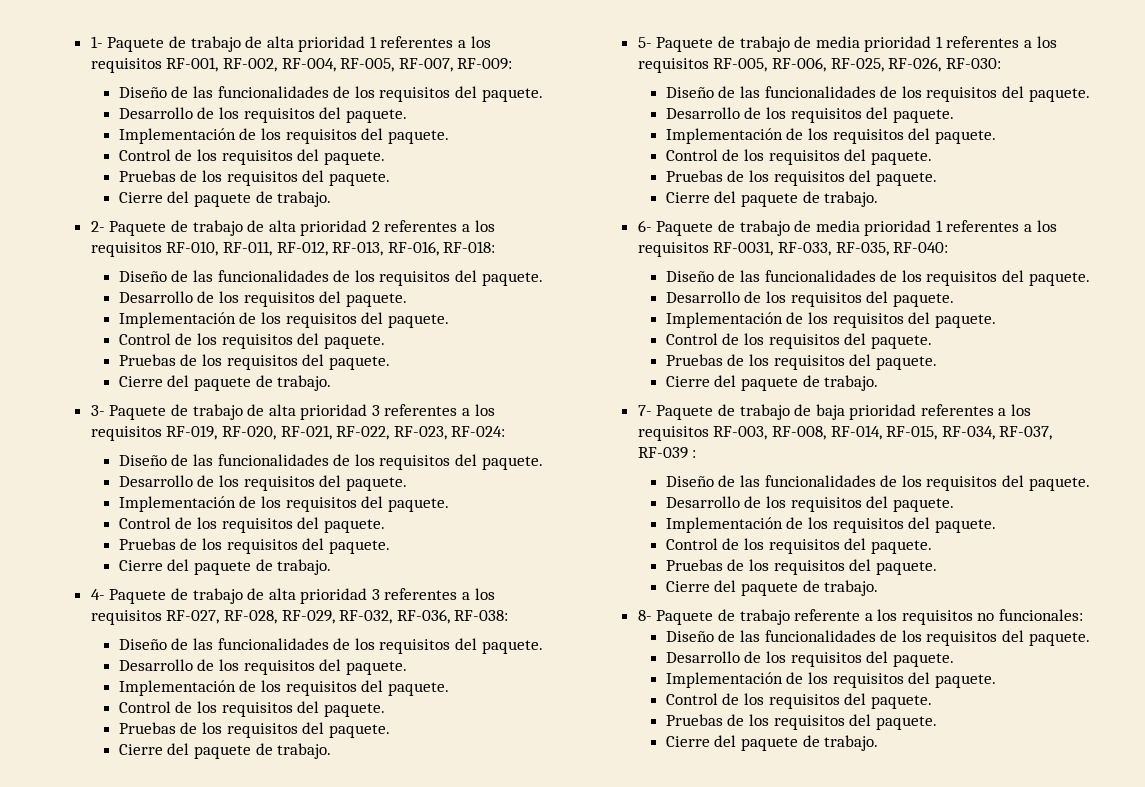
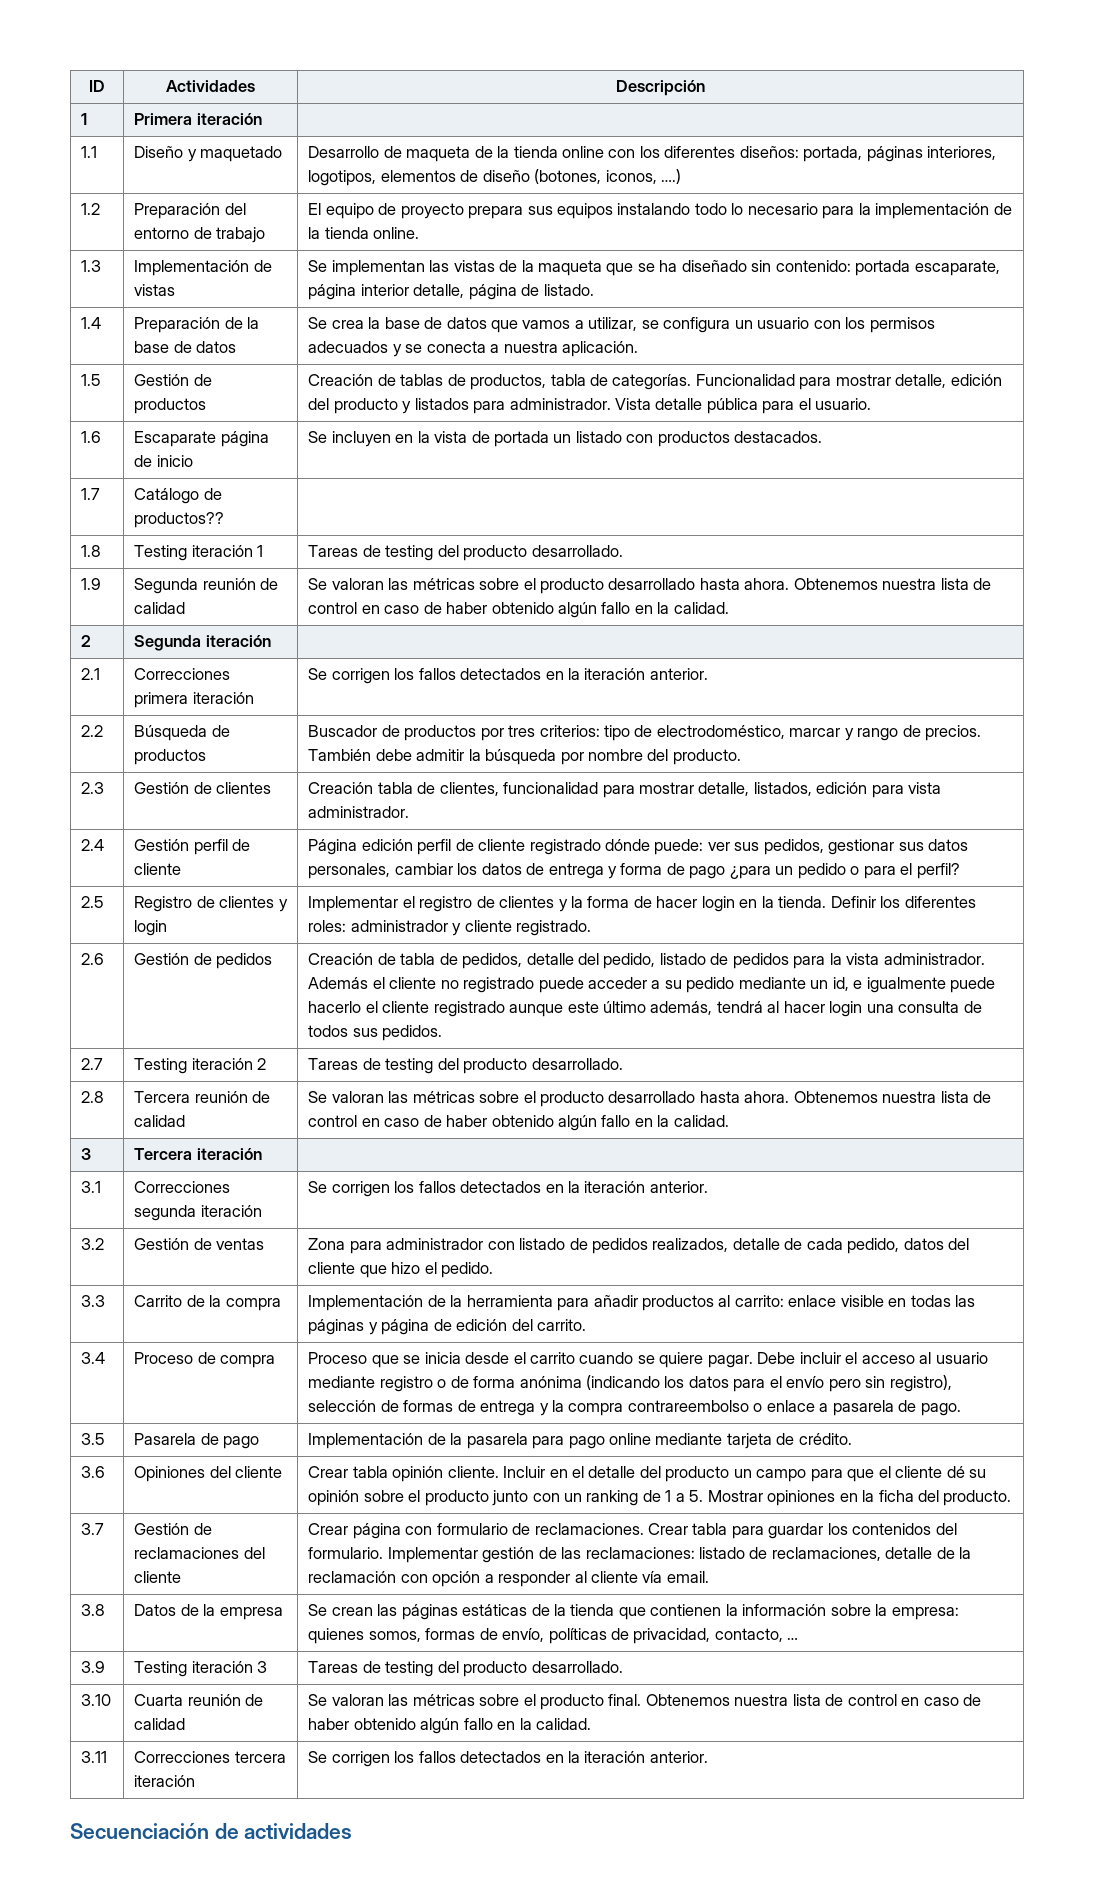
- 1- Paquete de trabajo de alta prioridad 1 referentes a los requisitos RF-001, RF-002, RF-004, RF-005, RF-007, RF-009:
- Diseño de las funcionalidades de los requisitos del paquete.
- Desarrollo de los requisitos del paquete.
- Implementación de los requisitos del paquete.
- Control de los requisitos del paquete.
- Pruebas de los requisitos del paquete.
- Cierre del paquete de trabajo.
- 2- Paquete de trabajo de alta prioridad 2 referentes a los requisitos RF-010, RF-011, RF-012, RF-013, RF-016, RF-018:
- Diseño de las funcionalidades de los requisitos del paquete.
- Desarrollo de los requisitos del paquete.
- Implementación de los requisitos del paquete.
- Control de los requisitos del paquete.
- Pruebas de los requisitos del paquete.
- Cierre del paquete de trabajo.
- 3- Paquete de trabajo de alta prioridad 3 referentes a los requisitos RF-019, RF-020, RF-021, RF-022, RF-023, RF-024:
- Diseño de las funcionalidades de los requisitos del paquete.
- Desarrollo de los requisitos del paquete.
- Implementación de los requisitos del paquete.
- Control de los requisitos del paquete.
- Pruebas de los requisitos del paquete.
- Cierre del paquete de trabajo.
- 4- Paquete de trabajo de alta prioridad 3 referentes a los requisitos RF-027, RF-028, RF-029, RF-032, RF-036, RF-038:
- Diseño de las funcionalidades de los requisitos del paquete.
- Desarrollo de los requisitos del paquete.
- Implementación de los requisitos del paquete.
- Control de los requisitos del paquete.
- Pruebas de los requisitos del paquete.
- Cierre del paquete de trabajo.
- 5- Paquete de trabajo de media prioridad 1 referentes a los requisitos RF-005, RF-006, RF-025, RF-026, RF-030:
- Diseño de las funcionalidades de los requisitos del paquete.
- Desarrollo de los requisitos del paquete.
- Implementación de los requisitos del paquete.
- Control de los requisitos del paquete.
- Pruebas de los requisitos del paquete.
- Cierre del paquete de trabajo.
- 6- Paquete de trabajo de media prioridad 1 referentes a los requisitos RF-0031, RF-033, RF-035, RF-040:
- Diseño de las funcionalidades de los requisitos del paquete.
- Desarrollo de los requisitos del paquete.
- Implementación de los requisitos del paquete.
- Control de los requisitos del paquete.
- Pruebas de los requisitos del paquete.
- Cierre del paquete de trabajo.
- 7- Paquete de trabajo de baja prioridad referentes a los requisitos RF-003, RF-008, RF-014, RF-015, RF-034, RF-037, RF-039 :
- Diseño de las funcionalidades de los requisitos del paquete.
- Desarrollo de los requisitos del paquete.
- Implementación de los requisitos del paquete.
- Control de los requisitos del paquete.
- Pruebas de los requisitos del paquete.
- Cierre del paquete de trabajo.
- 8- Paquete de trabajo referente a los requisitos no funcionales:
- Diseño de las funcionalidades de los requisitos del paquete.
- Desarrollo de los requisitos del paquete.
- Implementación de los requisitos del paquete.
- Control de los requisitos del paquete.
- Pruebas de los requisitos del paquete.
- Cierre del paquete de trabajo.
+ ID | Actividades | Descripción
+ 1 | Primera iteración |
+ 1.1 | Diseño y maquetado | Desarrollo de maqueta de la tienda online con los diferentes diseños: portada, páginas interiores, logotipos, elementos de diseño (botones, iconos, ….)
+ 1.2 | Preparación del entorno de trabajo | El equipo de proyecto prepara sus equipos instalando todo lo necesario para la implementación de la tienda online.
+ 1.3 | Implementación de vistas | Se implementan las vistas de la maqueta que se ha diseñado sin contenido: portada escaparate, página interior detalle, página de listado.
+ 1.4 | Preparación de la base de datos | Se crea la base de datos que vamos a utilizar, se configura un usuario con los permisos adecuados y se conecta a nuestra aplicación.
+ 1.5 | Gestión de productos | Creación de tablas de productos, tabla de categorías. Funcionalidad para mostrar detalle, edición del producto y listados para administrador. Vista detalle pública para el usuario.
+ 1.6 | Escaparate página de inicio | Se incluyen en la vista de portada un listado con productos destacados.
+ 1.7 | Catálogo de productos?? |
+ 1.8 | Testing iteración 1 | Tareas de testing del producto desarrollado.
+ 1.9 | Segunda reunión de calidad | Se valoran las métricas sobre el producto desarrollado hasta ahora. Obtenemos nuestra lista de control en caso de haber obtenido algún fallo en la calidad.
+ 2 | Segunda iteración |
+ 2.1 | Correcciones primera iteración | Se corrigen los fallos detectados en la iteración anterior.
+ 2.2 | Búsqueda de productos | Buscador de productos por tres criterios: tipo de electrodoméstico, marcar y rango de precios. También debe admitir la búsqueda por nombre del producto.
+ 2.3 | Gestión de clientes | Creación tabla de clientes, funcionalidad para mostrar detalle, listados, edición para vista administrador.
+ 2.4 | Gestión perfil de cliente | Página edición perfil de cliente registrado dónde puede: ver sus pedidos, gestionar sus datos personales, cambiar los datos de entrega y forma de pago ¿para un pedido o para el perfil?
+ 2.5 | Registro de clientes y login | Implementar el registro de clientes y la forma de hacer login en la tienda. Definir los diferentes roles: administrador y cliente registrado.
+ 2.6 | Gestión de pedidos | Creación de tabla de pedidos, detalle del pedido, listado de pedidos para la vista administrador. Además el cliente no registrado puede acceder a su pedido mediante un id, e igualmente puede hacerlo el cliente registrado aunque este último además, tendrá al hacer login una consulta de todos sus pedidos.
+ 2.7 | Testing iteración 2 | Tareas de testing del producto desarrollado.
+ 2.8 | Tercera reunión de calidad | Se valoran las métricas sobre el producto desarrollado hasta ahora. Obtenemos nuestra lista de control en caso de haber obtenido algún fallo en la calidad.
+ 3 | Tercera iteración |
+ 3.1 | Correcciones segunda iteración | Se corrigen los fallos detectados en la iteración anterior.
+ 3.2 | Gestión de ventas | Zona para administrador con listado de pedidos realizados, detalle de cada pedido, datos del cliente que hizo el pedido.
+ 3.3 | Carrito de la compra | Implementación de la herramienta para añadir productos al carrito: enlace visible en todas las páginas y página de edición del carrito.
+ 3.4 | Proceso de compra | Proceso que se inicia desde el carrito cuando se quiere pagar. Debe incluir el acceso al usuario mediante registro o de forma anónima (indicando los datos para el envío pero sin registro), selección de formas de entrega y la compra contrareembolso o enlace a pasarela de pago.
+ 3.5 | Pasarela de pago | Implementación de la pasarela para pago online mediante tarjeta de crédito.
+ 3.6 | Opiniones del cliente | Crear tabla opinión cliente. Incluir en el detalle del producto un campo para que el cliente dé su opinión sobre el producto junto con un ranking de 1 a 5. Mostrar opiniones en la ficha del producto.
+ 3.7 | Gestión de reclamaciones del cliente | Crear página con formulario de reclamaciones. Crear tabla para guardar los contenidos del formulario. Implementar gestión de las reclamaciones: listado de reclamaciones, detalle de la reclamación con opción a responder al cliente vía email.
+ 3.8 | Datos de la empresa | Se crean las páginas estáticas de la tienda que contienen la información sobre la empresa: quienes somos, formas de envío, políticas de privacidad, contacto, …
+ 3.9 | Testing iteración 3 | Tareas de testing del producto desarrollado.
+ 3.10 | Cuarta reunión de calidad | Se valoran las métricas sobre el producto final. Obtenemos nuestra lista de control en caso de haber obtenido algún fallo en la calidad.
+ 3.11 | Correcciones tercera iteración | Se corrigen los fallos detectados en la iteración anterior.
+ Secuenciación de actividades

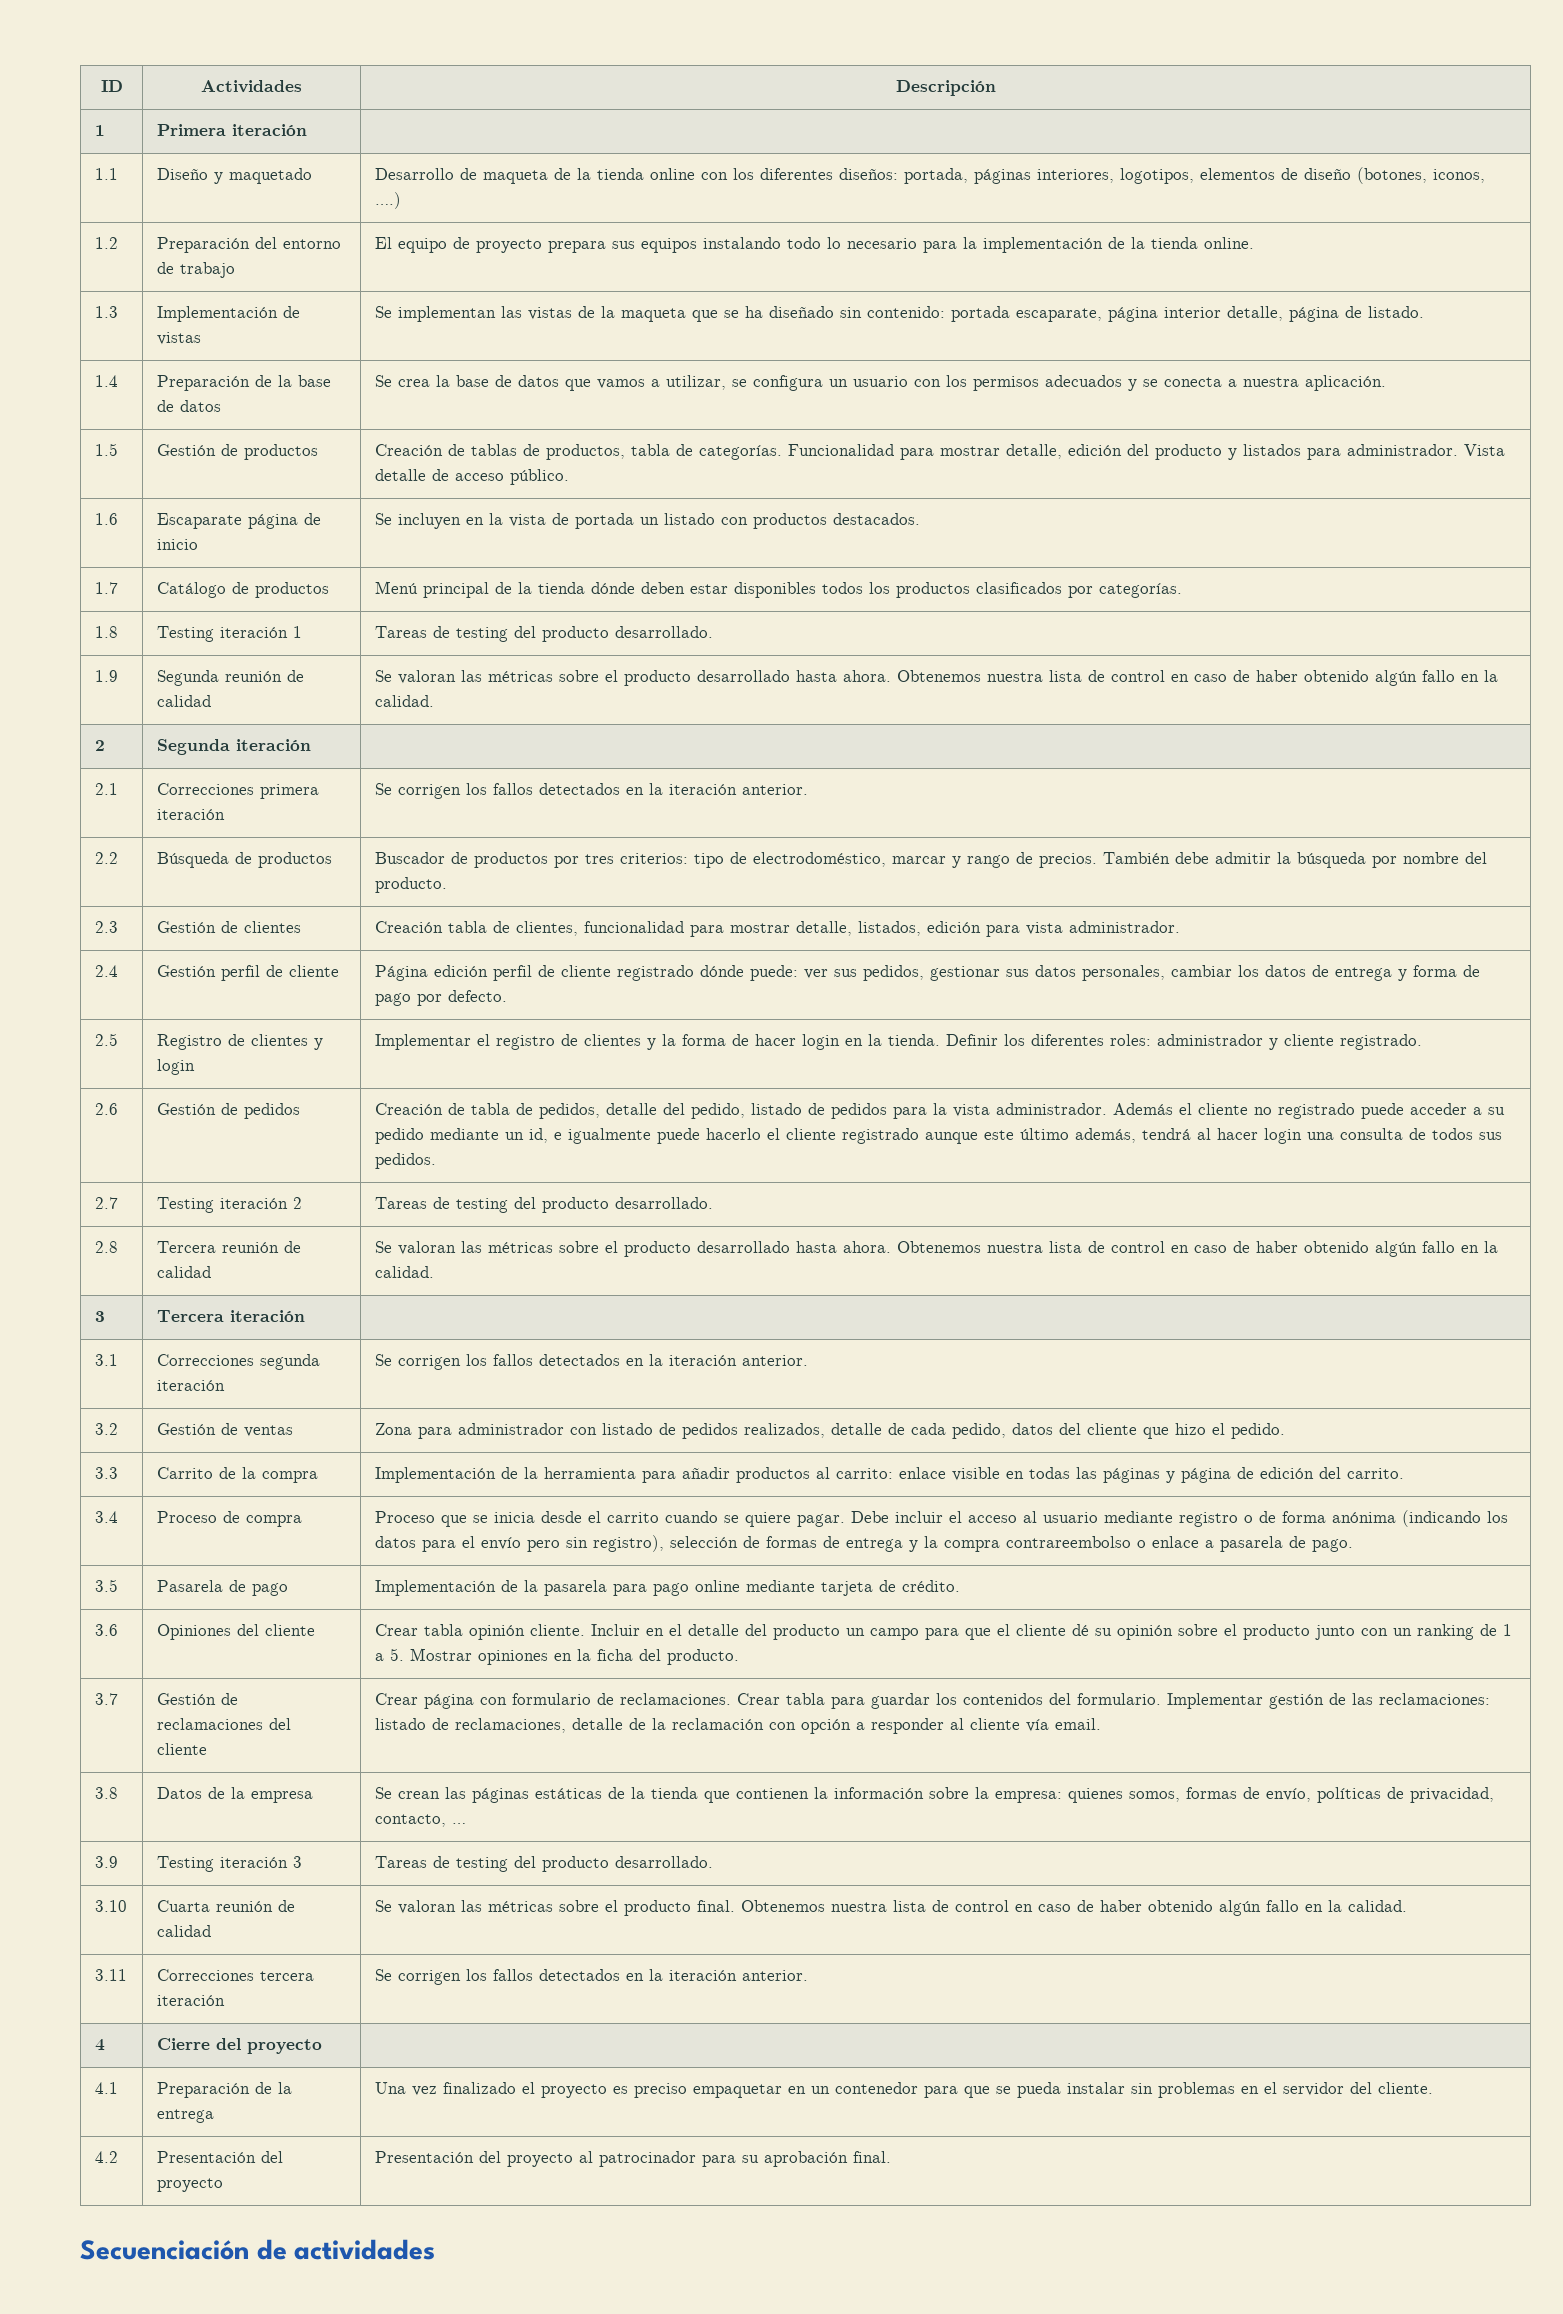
- 1.5 | Gestión de productos | Creación de tablas de productos, tabla de categorías. Funcionalidad para mostrar detalle, edición del producto y listados para administrador. Vista detalle pública para el usuario.
+ 1.5 | Gestión de productos | Creación de tablas de productos, tabla de categorías. Funcionalidad para mostrar detalle, edición del producto y listados para administrador. Vista detalle de acceso público.
- 1.7 | Catálogo de productos?? |
+ 1.7 | Catálogo de productos | Menú principal de la tienda dónde deben estar disponibles todos los productos clasificados por categorías.
- 2.4 | Gestión perfil de cliente | Página edición perfil de cliente registrado dónde puede: ver sus pedidos, gestionar sus datos personales, cambiar los datos de entrega y forma de pago ¿para un pedido o para el perfil?
+ 2.4 | Gestión perfil de cliente | Página edición perfil de cliente registrado dónde puede: ver sus pedidos, gestionar sus datos personales, cambiar los datos de entrega y forma de pago por defecto.
+ 4 | Cierre del proyecto |
+ 4.1 | Preparación de la entrega | Una vez finalizado el proyecto es preciso empaquetar en un contenedor para que se pueda instalar sin problemas en el servidor del cliente.
+ 4.2 | Presentación del proyecto | Presentación del proyecto al patrocinador para su aprobación final.

